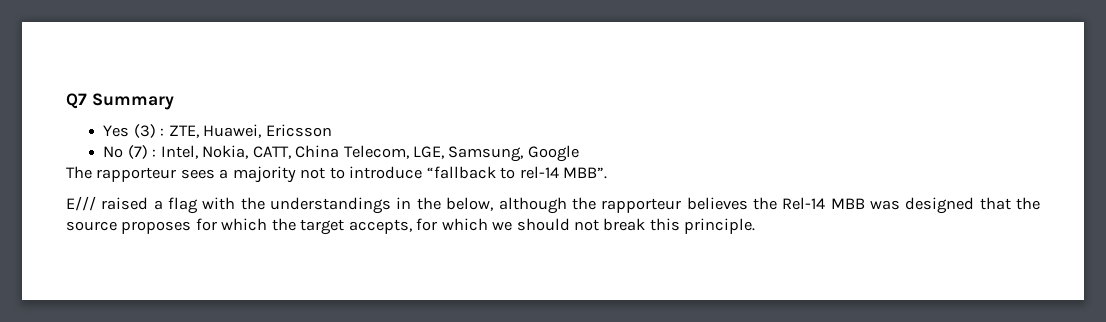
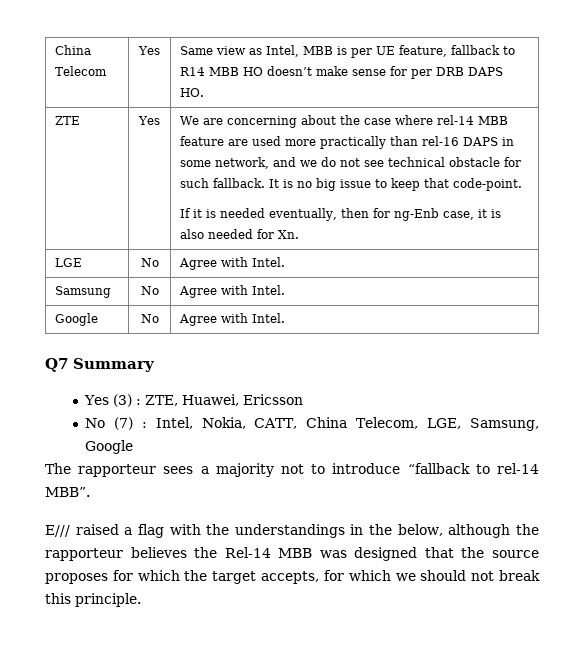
+ China Telecom | Yes | Same view as Intel, MBB is per UE feature, fallback to R14 MBB HO doesn’t make sense for per DRB DAPS HO.
+ ZTE | Yes | We are concerning about the case where rel-14 MBB feature are used more practically than rel-16 DAPS in some network, and we do not see technical obstacle for such fallback. It is no big issue to keep that code-point.
+ If it is needed eventually, then for ng-Enb case, it is also needed for Xn.
+ LGE | No | Agree with Intel.
+ Samsung | No | Agree with Intel.
+ Google | No | Agree with Intel.

